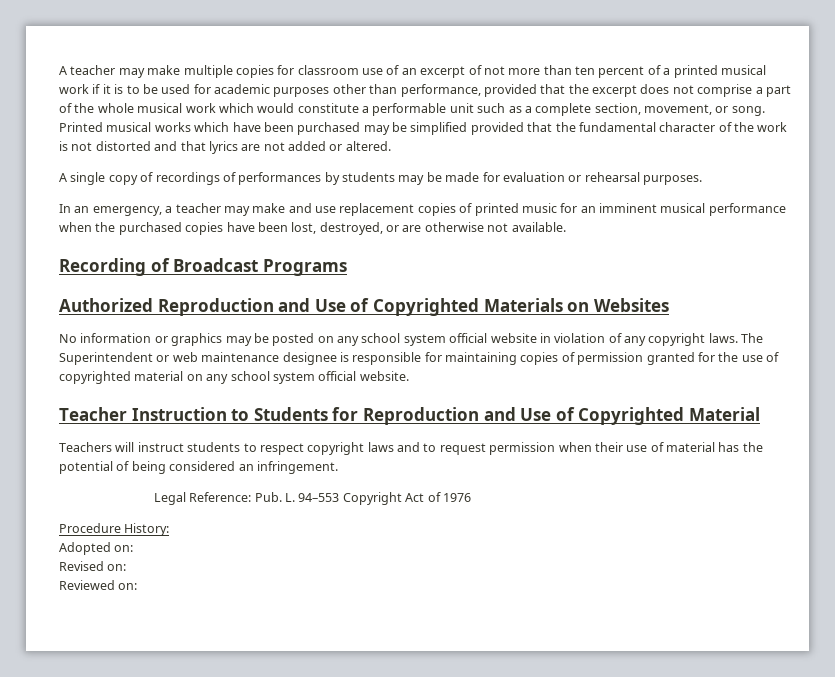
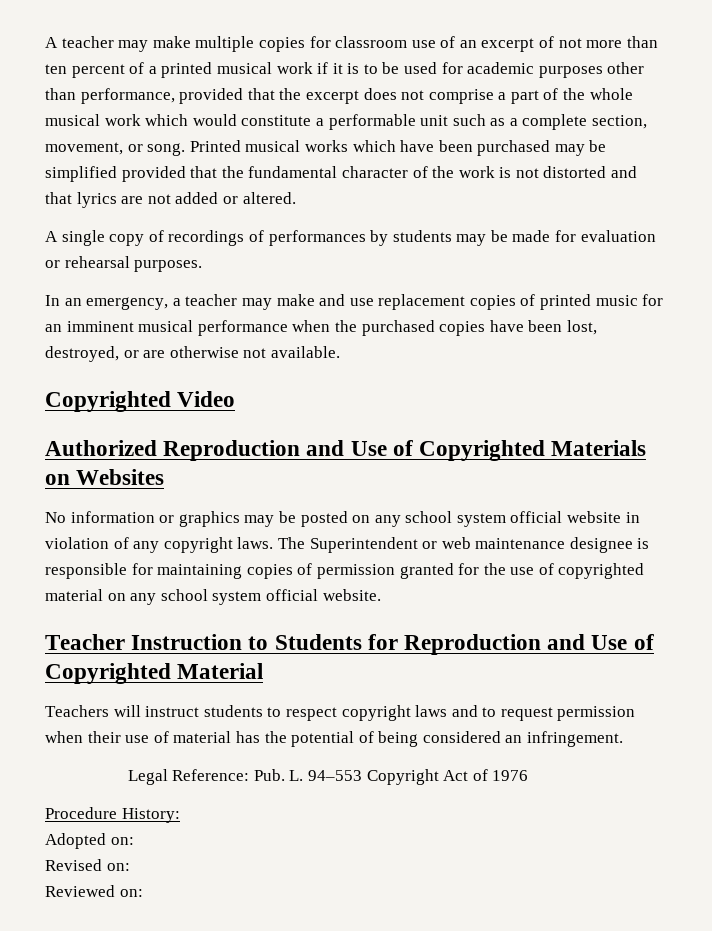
- Recording of Broadcast Programs
+ Copyrighted Video

